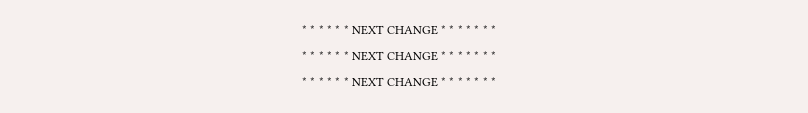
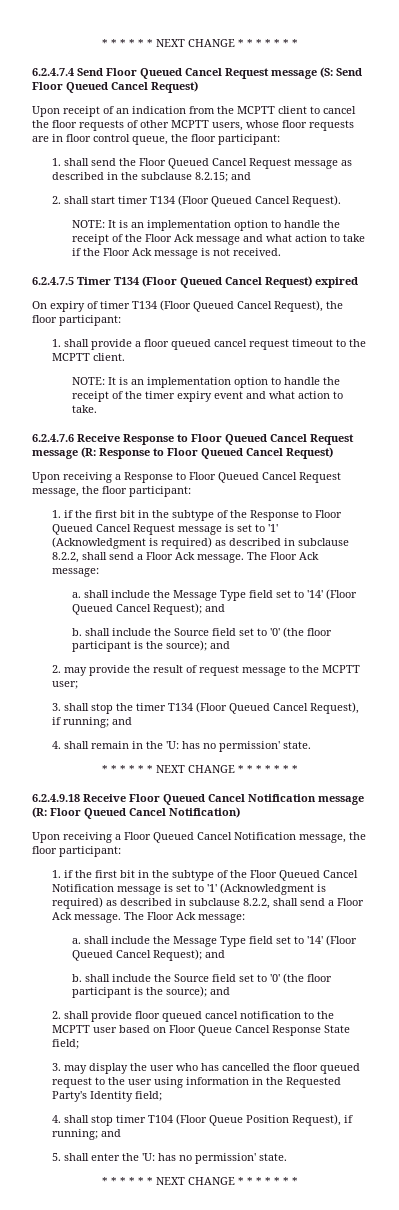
+ 6.2.4.7.4 Send Floor Queued Cancel Request message (S: Send Floor Queued Cancel Request)
+ Upon receipt of an indication from the MCPTT client to cancel the floor requests of other MCPTT users, whose floor requests are in floor control queue, the floor participant:
+ 1. shall send the Floor Queued Cancel Request message as described in the subclause 8.2.15; and
+ 2. shall start timer T134 (Floor Queued Cancel Request).
+ NOTE: It is an implementation option to handle the receipt of the Floor Ack message and what action to take if the Floor Ack message is not received.
+ 6.2.4.7.5 Timer T134 (Floor Queued Cancel Request) expired
+ On expiry of timer T134 (Floor Queued Cancel Request), the floor participant:
+ 1. shall provide a floor queued cancel request timeout to the MCPTT client.
+ NOTE: It is an implementation option to handle the receipt of the timer expiry event and what action to take.
+ 6.2.4.7.6 Receive Response to Floor Queued Cancel Request message (R: Response to Floor Queued Cancel Request)
+ Upon receiving a Response to Floor Queued Cancel Request message, the floor participant:
+ 1. if the first bit in the subtype of the Response to Floor Queued Cancel Request message is set to '1' (Acknowledgment is required) as described in subclause 8.2.2, shall send a Floor Ack message. The Floor Ack message:
+ a. shall include the Message Type field set to '14' (Floor Queued Cancel Request); and
+ b. shall include the Source field set to '0' (the floor participant is the source); and
+ 2. may provide the result of request message to the MCPTT user;
+ 3. shall stop the timer T134 (Floor Queued Cancel Request), if running; and
+ 4. shall remain in the 'U: has no permission' state.
+ 6.2.4.9.18 Receive Floor Queued Cancel Notification message (R: Floor Queued Cancel Notification)
+ Upon receiving a Floor Queued Cancel Notification message, the floor participant:
+ 1. if the first bit in the subtype of the Floor Queued Cancel Notification message is set to '1' (Acknowledgment is required) as described in subclause 8.2.2, shall send a Floor Ack message. The Floor Ack message:
+ a. shall include the Message Type field set to '14' (Floor Queued Cancel Request); and
+ b. shall include the Source field set to '0' (the floor participant is the source); and
+ 2. shall provide floor queued cancel notification to the MCPTT user based on Floor Queue Cancel Response State field;
+ 3. may display the user who has cancelled the floor queued request to the user using information in the Requested Party's Identity field;
+ 4. shall stop timer T104 (Floor Queue Position Request), if running; and
+ 5. shall enter the 'U: has no permission' state.

